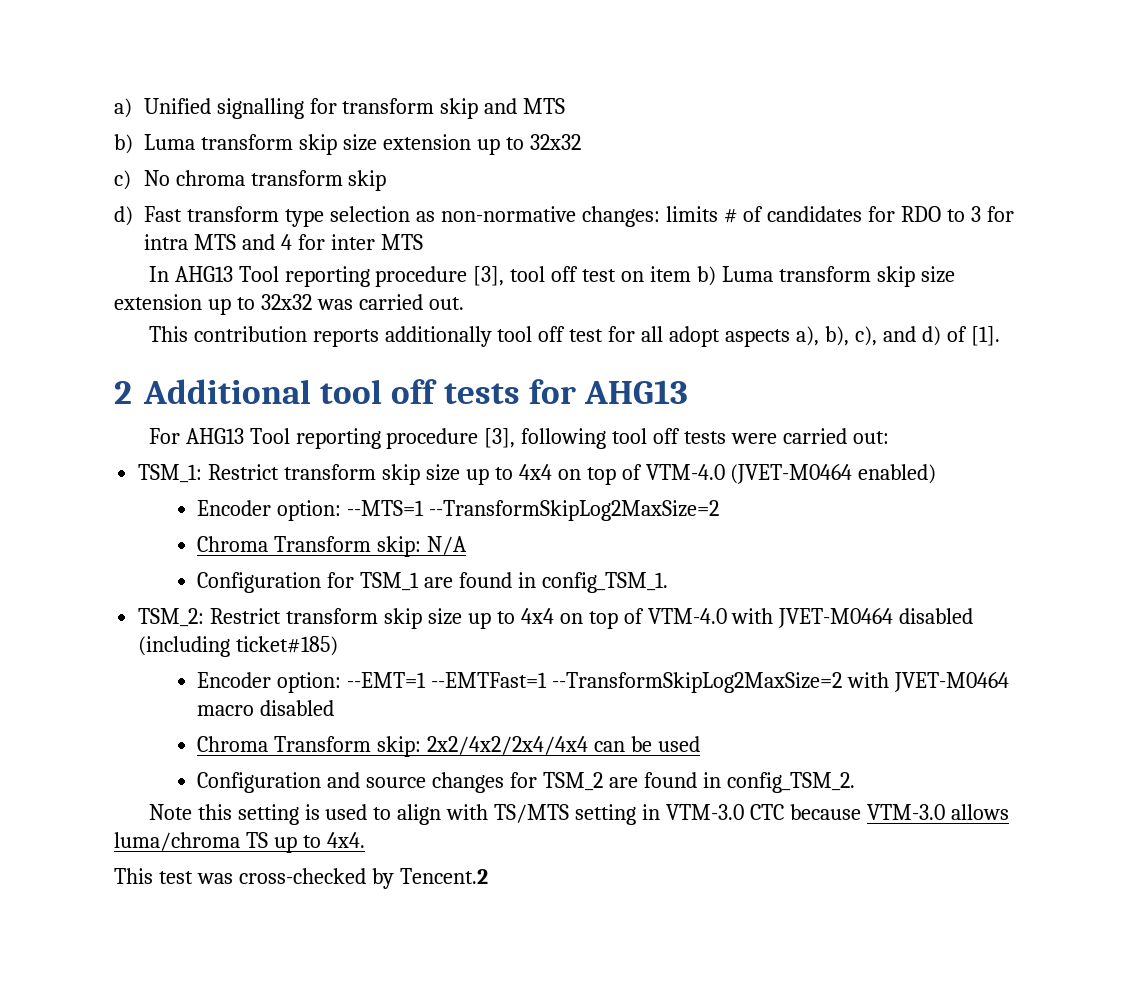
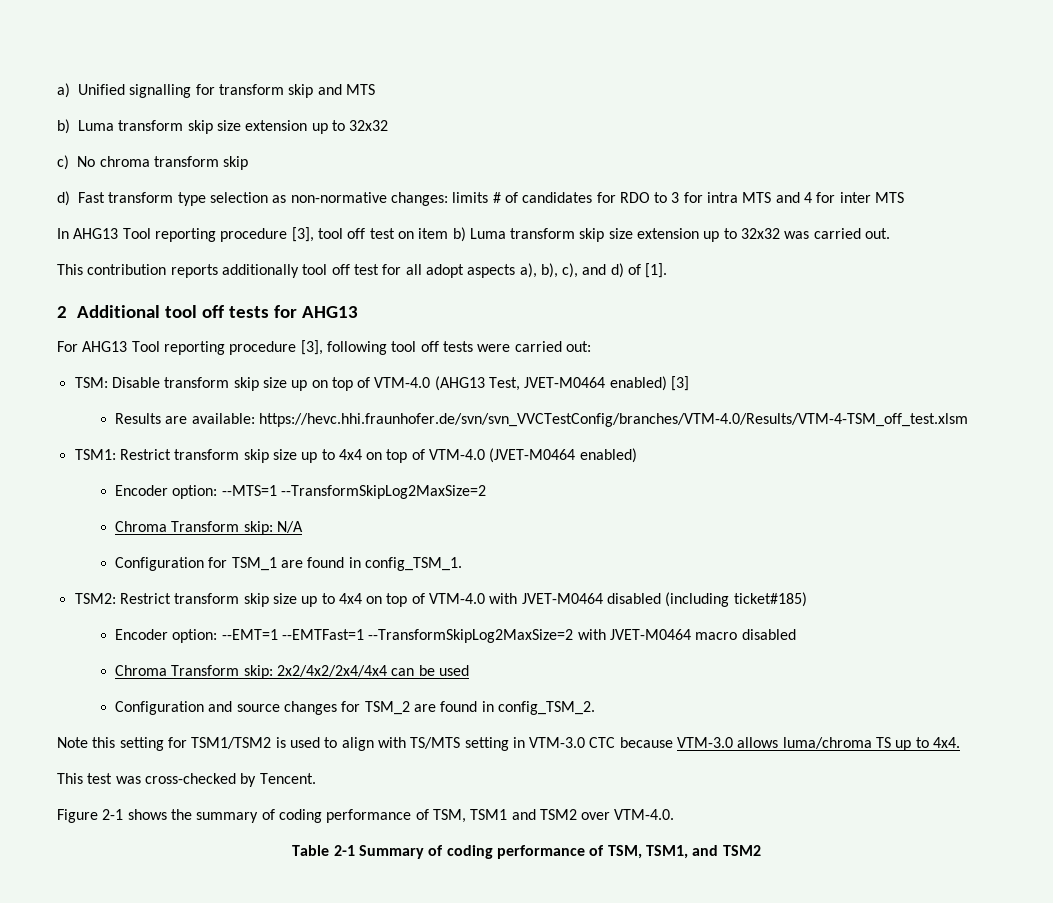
- TSM_1: Restrict transform skip size up to 4x4 on top of VTM-4.0 (JVET-M0464 enabled)
+ TSM: Disable transform skip size up on top of VTM-4.0 (AHG13 Test, JVET-M0464 enabled) [3]
+ Results are available: https://hevc.hhi.fraunhofer.de/svn/svn_VVCTestConfig/branches/VTM-4.0/Results/VTM-4-TSM_off_test.xlsm
+ TSM1: Restrict transform skip size up to 4x4 on top of VTM-4.0 (JVET-M0464 enabled)
- TSM_2: Restrict transform skip size up to 4x4 on top of VTM-4.0 with JVET-M0464 disabled (including ticket#185)
+ TSM2: Restrict transform skip size up to 4x4 on top of VTM-4.0 with JVET-M0464 disabled (including ticket#185)
- Note this setting is used to align with TS/MTS setting in VTM-3.0 CTC because VTM-3.0 allows luma/chroma TS up to 4x4.
+ Note this setting for TSM1/TSM2 is used to align with TS/MTS setting in VTM-3.0 CTC because VTM-3.0 allows luma/chroma TS up to 4x4.
- This test was cross-checked by Tencent.2
+ This test was cross-checked by Tencent.
+ Figure 2-1 shows the summary of coding performance of TSM, TSM1 and TSM2 over VTM-4.0.
+ Table 2-1 Summary of coding performance of TSM, TSM1, and TSM2

